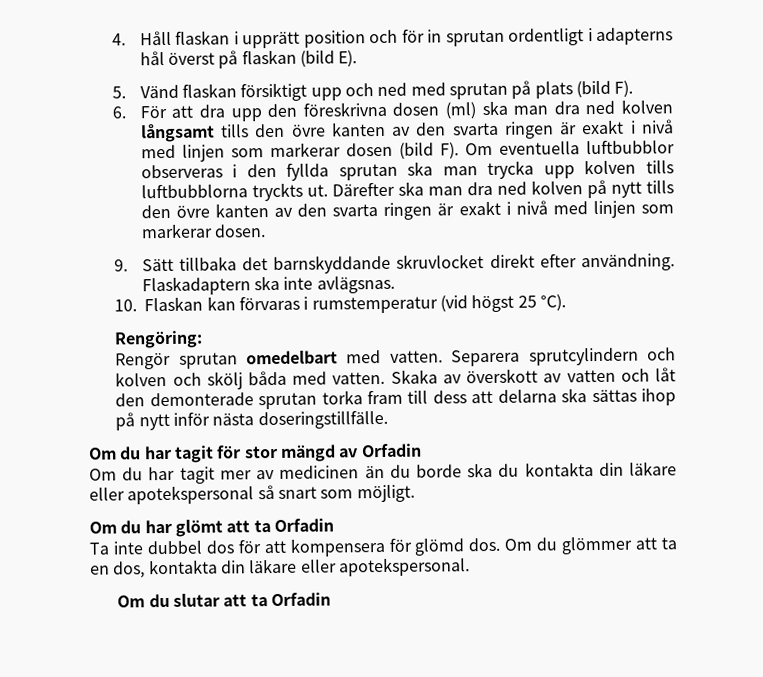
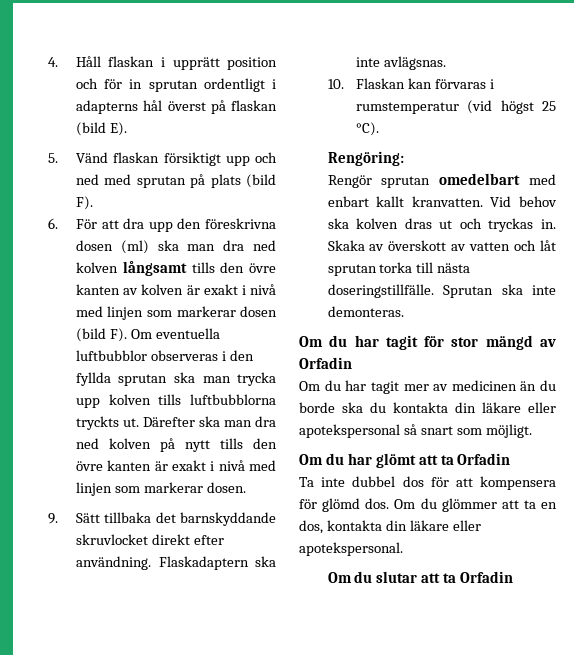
- 6. För att dra upp den föreskrivna dosen (ml) ska man dra ned kolven långsamt tills den övre kanten av den svarta ringen är exakt i nivå med linjen som markerar dosen (bild F). Om eventuella luftbubblor observeras i den fyllda sprutan ska man trycka upp kolven tills luftbubblorna tryckts ut.
+ 6. För att dra upp den föreskrivna dosen (ml) ska man dra ned kolven långsamt tills den övre kanten av kolven är exakt i nivå med linjen som markerar dosen (bild F). Om eventuella luftbubblor observeras i den fyllda sprutan ska man trycka upp kolven tills luftbubblorna tryckts ut.
- Därefter ska man dra ned kolven på nytt tills den övre kanten av den svarta ringen är exakt i nivå med linjen som markerar dosen.
+ Därefter ska man dra ned kolven på nytt tills den övre kanten är exakt i nivå med linjen som markerar dosen.
- Rengör sprutan omedelbart med vatten. Separera sprutcylindern och kolven och skölj båda med vatten.
+ Rengör sprutan omedelbart med enbart kallt kranvatten. Vid behov ska kolven dras ut och tryckas in.
- Skaka av överskott av vatten och låt den demonterade sprutan torka fram till dess att delarna ska sättas ihop på nytt inför nästa doseringstillfälle.
+ Skaka av överskott av vatten och låt sprutan torka till nästa doseringstillfälle. Sprutan ska inte demonteras.

